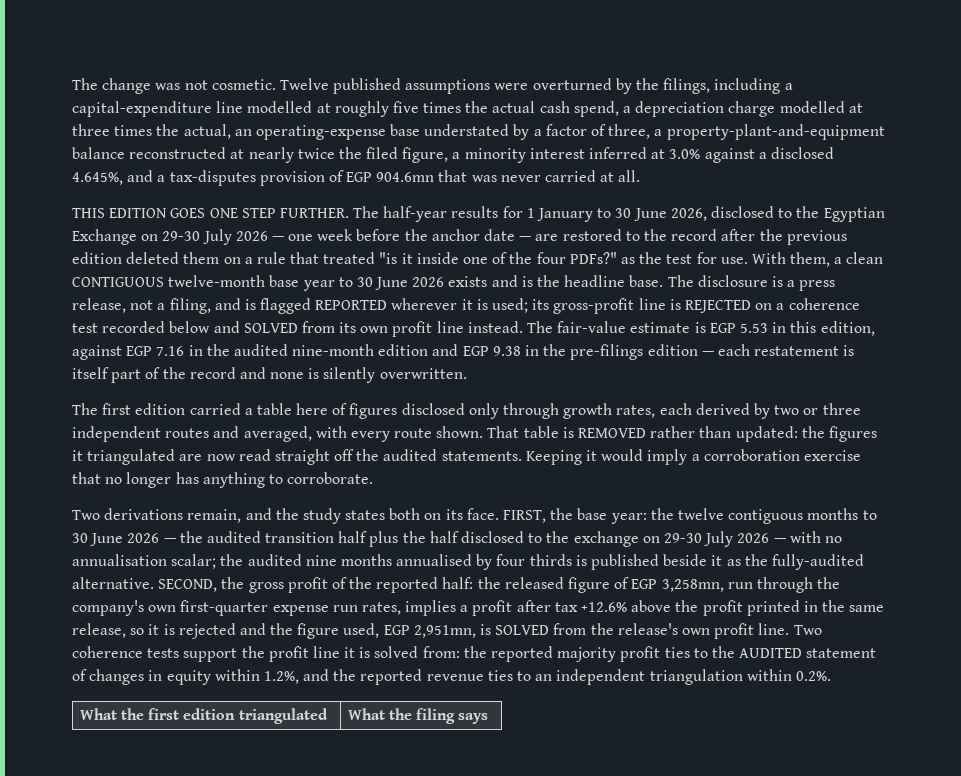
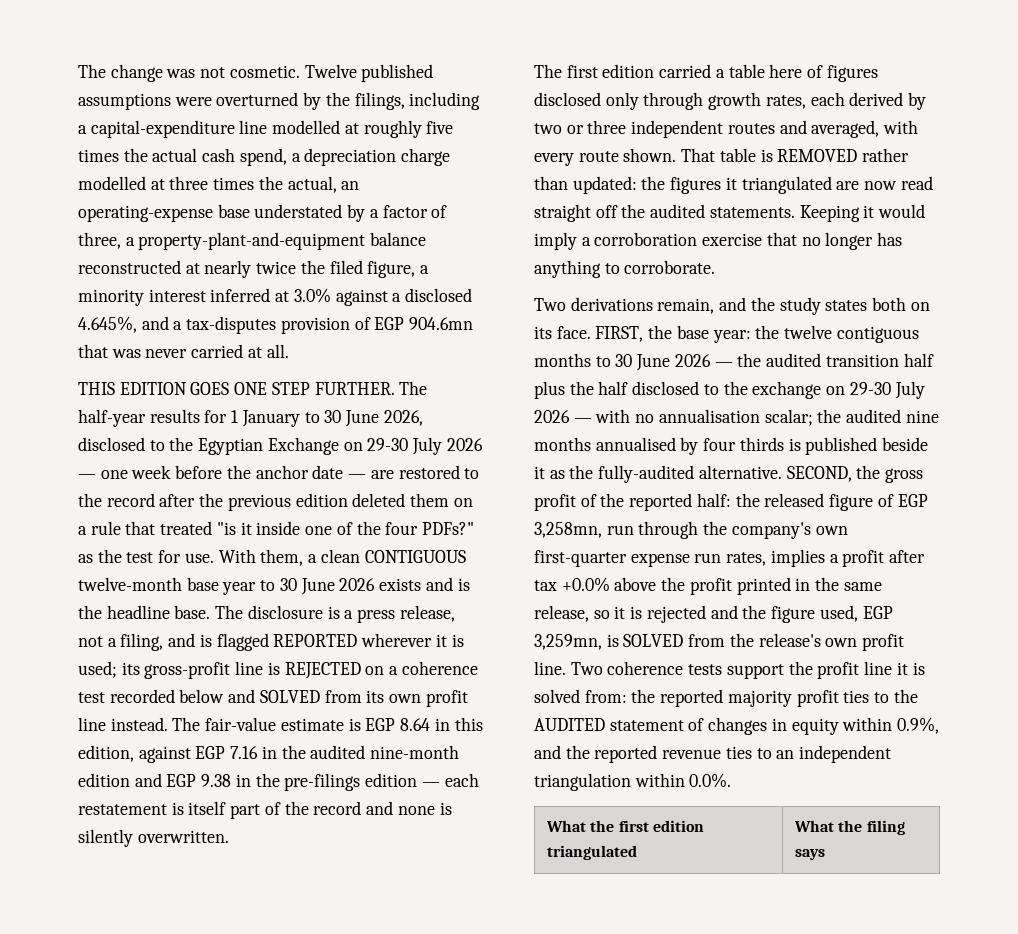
- The fair-value estimate is EGP 5.53 in this edition, against EGP 7.16 in the audited nine-month edition and EGP 9.38 in the pre-filings edition — each restatement is itself part of the record and none is silently overwritten.
+ The fair-value estimate is EGP 8.64 in this edition, against EGP 7.16 in the audited nine-month edition and EGP 9.38 in the pre-filings edition — each restatement is itself part of the record and none is silently overwritten.
- SECOND, the gross profit of the reported half: the released figure of EGP 3,258mn, run through the company's own first-quarter expense run rates, implies a profit after tax +12.6% above the profit printed in the same release, so it is rejected and the figure used, EGP 2,951mn, is SOLVED from the release's own profit line.
+ SECOND, the gross profit of the reported half: the released figure of EGP 3,258mn, run through the company's own first-quarter expense run rates, implies a profit after tax +0.0% above the profit printed in the same release, so it is rejected and the figure used, EGP 3,259mn, is SOLVED from the release's own profit line.
- Two coherence tests support the profit line it is solved from: the reported majority profit ties to the AUDITED statement of changes in equity within 1.2%, and the reported revenue ties to an independent triangulation within 0.2%.
+ Two coherence tests support the profit line it is solved from: the reported majority profit ties to the AUDITED statement of changes in equity within 0.9%, and the reported revenue ties to an independent triangulation within 0.0%.

